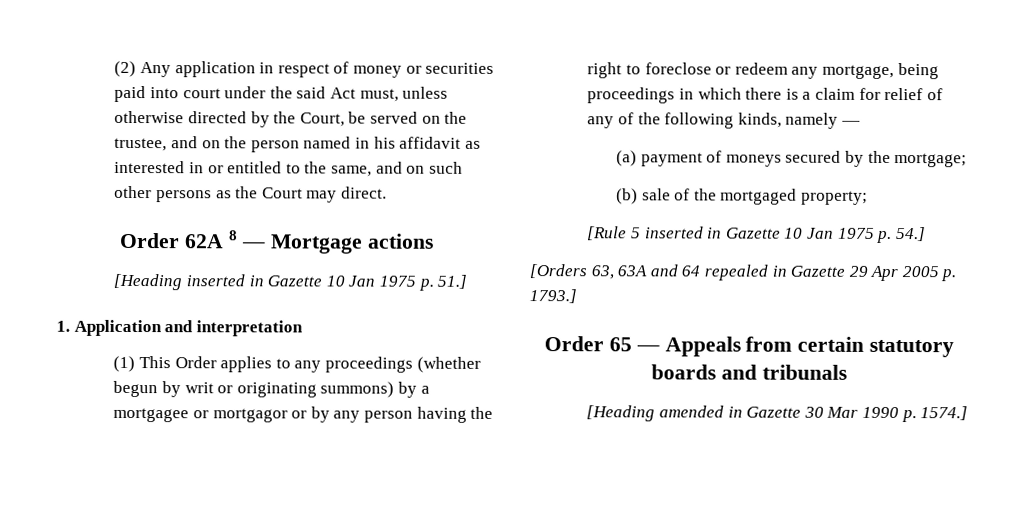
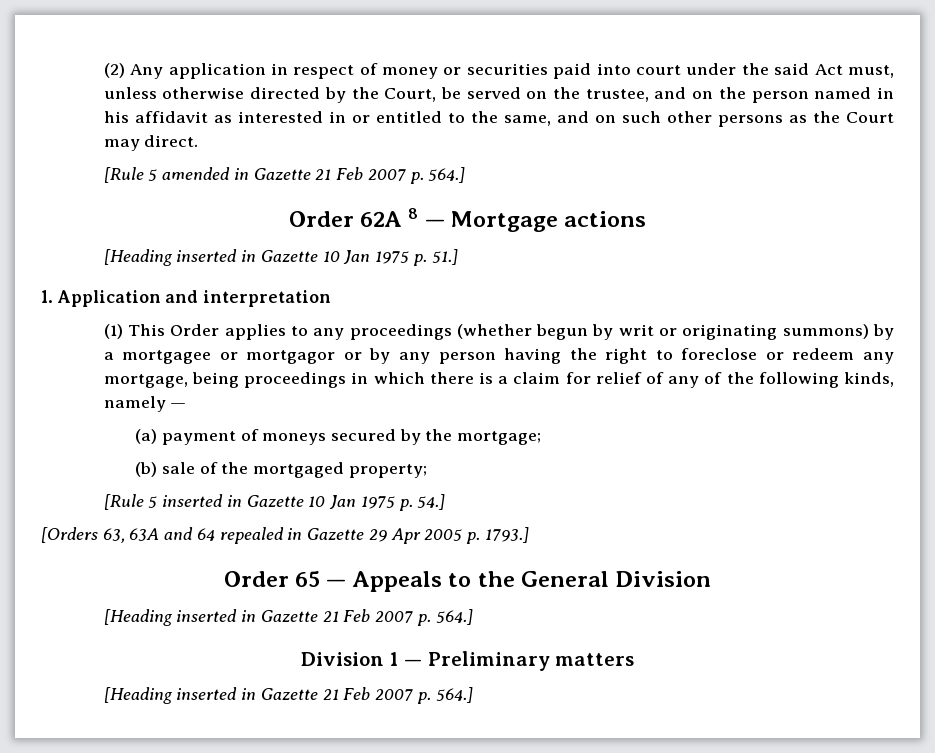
+ [Rule 5 amended in Gazette 21 Feb 2007 p. 564.]
- Order 65 — Appeals from certain statutory boards and tribunals
- [Heading amended in Gazette 30 Mar 1990 p. 1574.]
+ Order 65 — Appeals to the General Division
+ [Heading inserted in Gazette 21 Feb 2007 p. 564.]
+ Division 1 — Preliminary matters
+ [Heading inserted in Gazette 21 Feb 2007 p. 564.]

